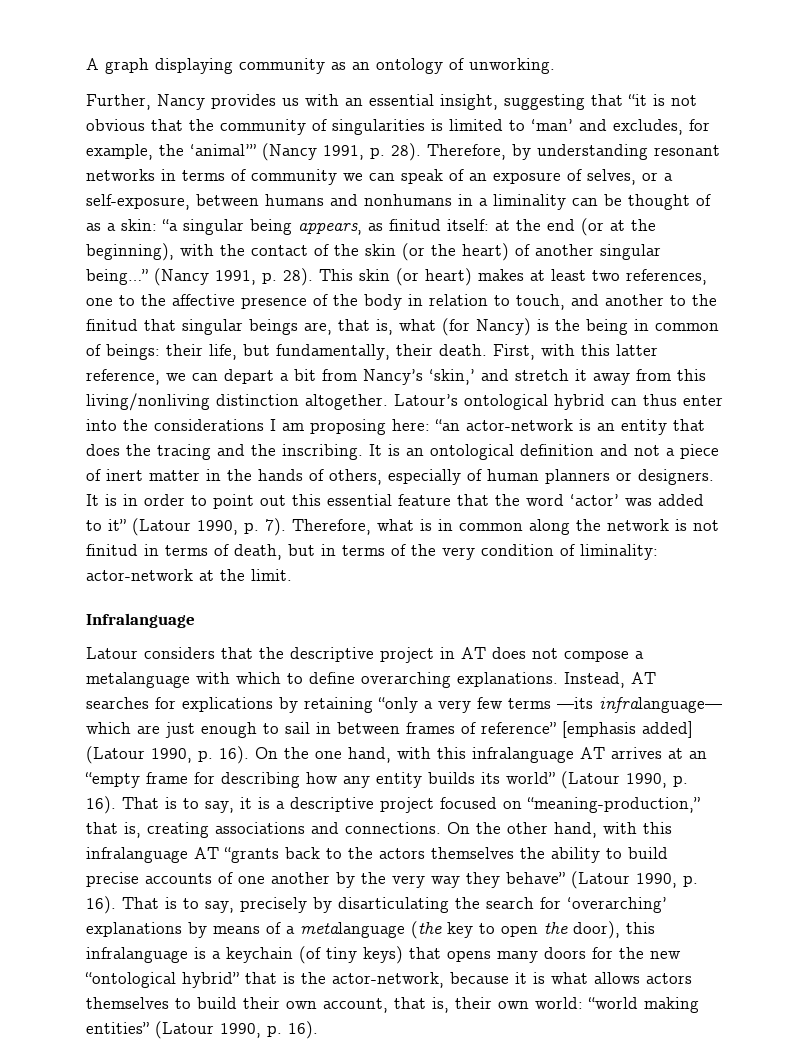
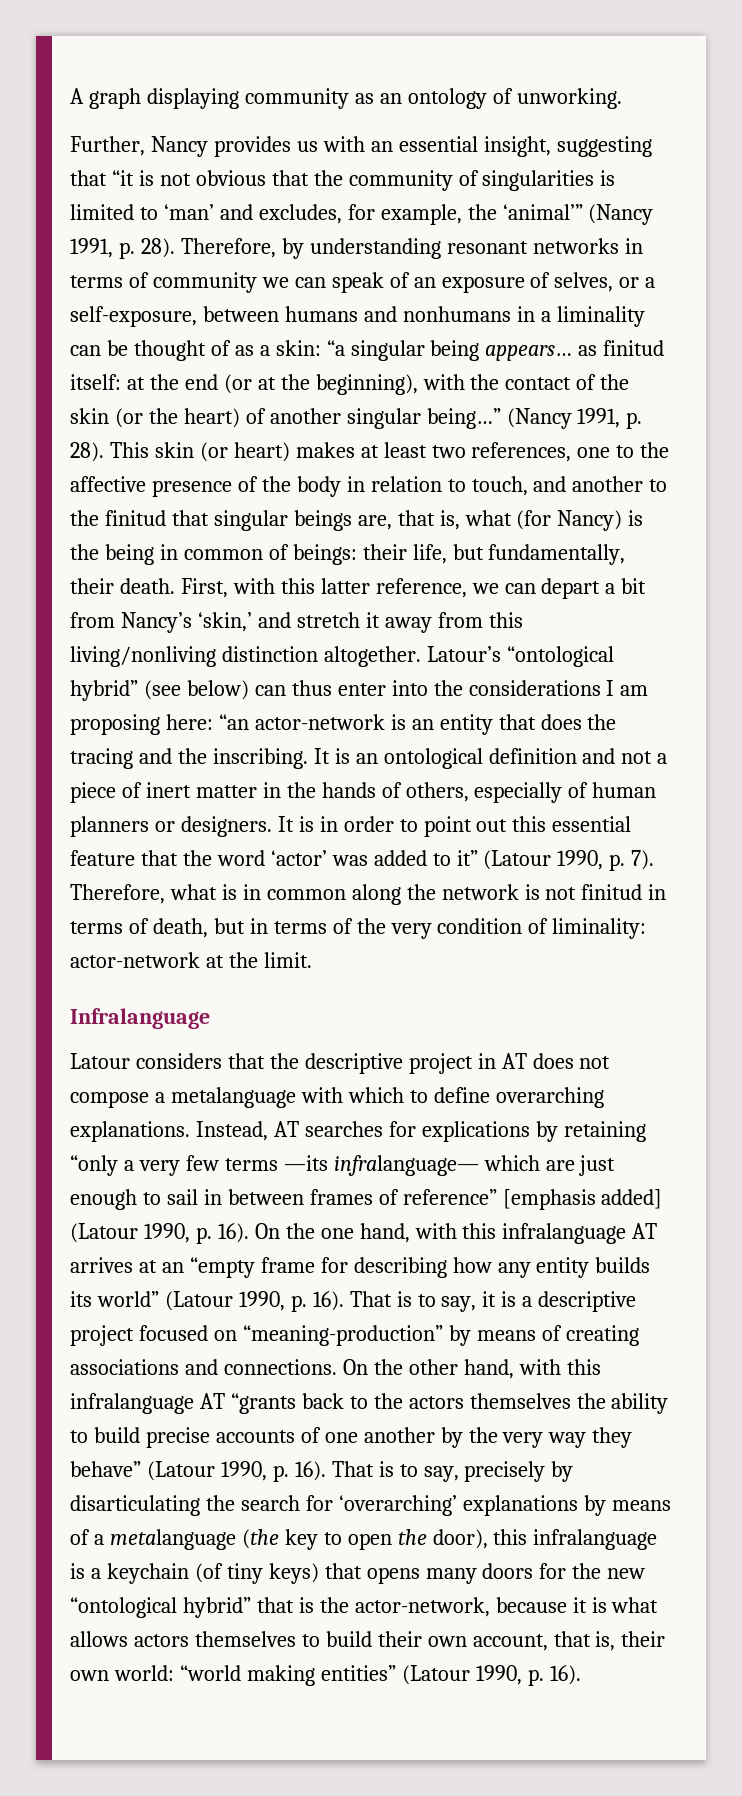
- Therefore, by understanding resonant networks in terms of community we can speak of an exposure of selves, or a self-exposure, between humans and nonhumans in a liminality can be thought of as a skin: “a singular being appears, as finitud itself: at the end (or at the beginning), with the contact of the skin (or the heart) of another singular being…”
+ Therefore, by understanding resonant networks in terms of community we can speak of an exposure of selves, or a self-exposure, between humans and nonhumans in a liminality can be thought of as a skin: “a singular being appears… as finitud itself: at the end (or at the beginning), with the contact of the skin (or the heart) of another singular being…”
- Latour’s ontological hybrid can thus enter into the considerations I am proposing here: “an actor-network is an entity that does the tracing and the inscribing.
+ Latour’s “ontological hybrid” (see below) can thus enter into the considerations I am proposing here: “an actor-network is an entity that does the tracing and the inscribing.
- That is to say, it is a descriptive project focused on “meaning-production,” that is, creating associations and connections.
+ That is to say, it is a descriptive project focused on “meaning-production” by means of creating associations and connections.

